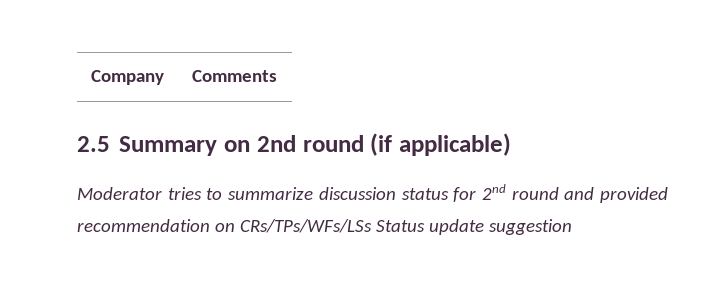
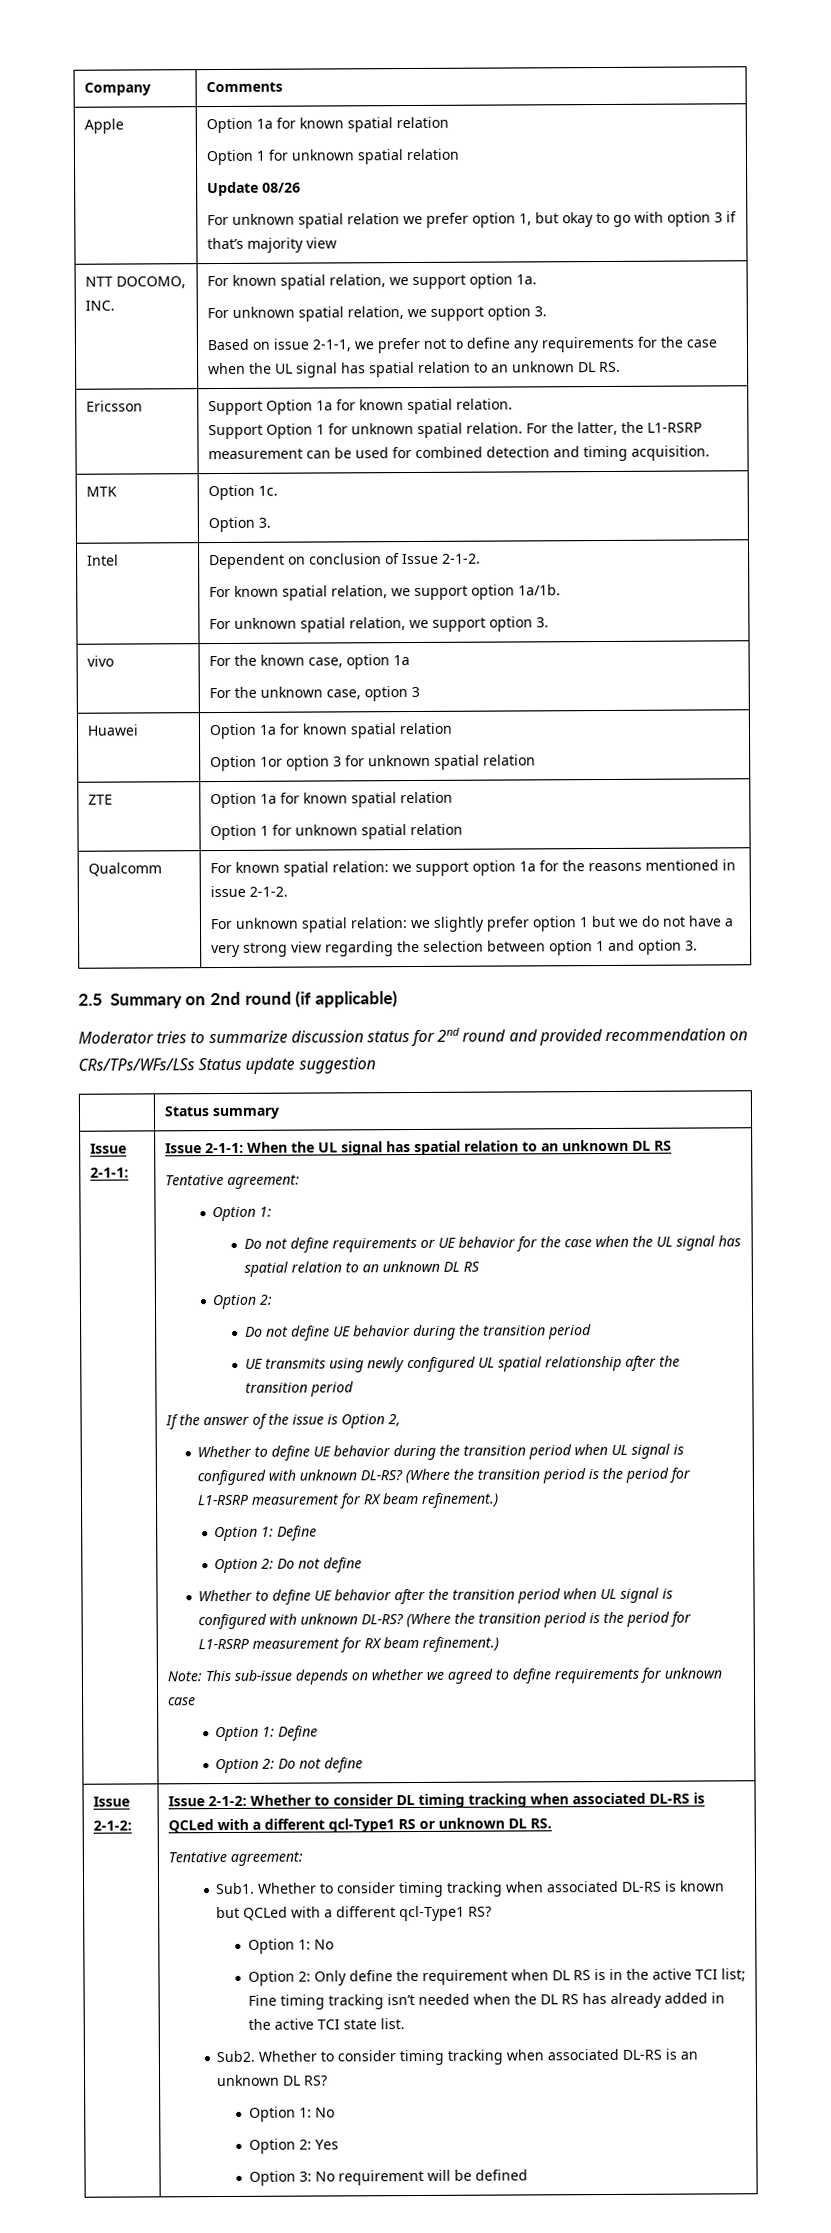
+ Apple | Option 1a for known spatial relation
+ Option 1 for unknown spatial relation
+ Update 08/26
+ For unknown spatial relation we prefer option 1, but okay to go with option 3 if that’s majority view
+ NTT DOCOMO, INC. | For known spatial relation, we support option 1a.
+ For unknown spatial relation, we support option 3.
+ Based on issue 2-1-1, we prefer not to define any requirements for the case when the UL signal has spatial relation to an unknown DL RS.
+ Ericsson | Support Option 1a for known spatial relation.
+ Support Option 1 for unknown spatial relation. For the latter, the L1-RSRP measurement can be used for combined detection and timing acquisition.
+ MTK | Option 1c.
+ Option 3.
+ Intel | Dependent on conclusion of Issue 2-1-2.
+ For known spatial relation, we support option 1a/1b.
+ For unknown spatial relation, we support option 3.
+ vivo | For the known case, option 1a
+ For the unknown case, option 3
+ Huawei | Option 1a for known spatial relation
+ Option 1or option 3 for unknown spatial relation
+ ZTE | Option 1a for known spatial relation
+ Option 1 for unknown spatial relation
+ Qualcomm | For known spatial relation: we support option 1a for the reasons mentioned in issue 2-1-2.
+ For unknown spatial relation: we slightly prefer option 1 but we do not have a very strong view regarding the selection between option 1 and option 3.
+ | Status summary
+ Issue 2-1-1: | Issue 2-1-1: When the UL signal has spatial relation to an unknown DL RS
+ Tentative agreement:
+ Option 1:
+ Do not define requirements or UE behavior for the case when the UL signal has spatial relation to an unknown DL RS
+ Option 2:
+ Do not define UE behavior during the transition period
+ UE transmits using newly configured UL spatial relationship after the transition period
+ If the answer of the issue is Option 2,
+ Whether to define UE behavior during the transition period when UL signal is configured with unknown DL-RS? (Where the transition period is the period for L1-RSRP measurement for RX beam refinement.)
+ Option 1: Define
+ Option 2: Do not define
+ Whether to define UE behavior after the transition period when UL signal is configured with unknown DL-RS? (Where the transition period is the period for L1-RSRP measurement for RX beam refinement.)
+ Note: This sub-issue depends on whether we agreed to define requirements for unknown case
+ Option 1: Define
+ Option 2: Do not define
+ Issue 2-1-2: | Issue 2-1-2: Whether to consider DL timing tracking when associated DL-RS is QCLed with a different qcl-Type1 RS or unknown DL RS.
+ Tentative agreement:
+ Sub1. Whether to consider timing tracking when associated DL-RS is known but QCLed with a different qcl-Type1 RS?
+ Option 1: No
+ Option 2: Only define the requirement when DL RS is in the active TCI list; Fine timing tracking isn’t needed when the DL RS has already added in the active TCI state list.
+ Sub2. Whether to consider timing tracking when associated DL-RS is an unknown DL RS?
+ Option 1: No
+ Option 2: Yes
+ Option 3: No requirement will be defined

